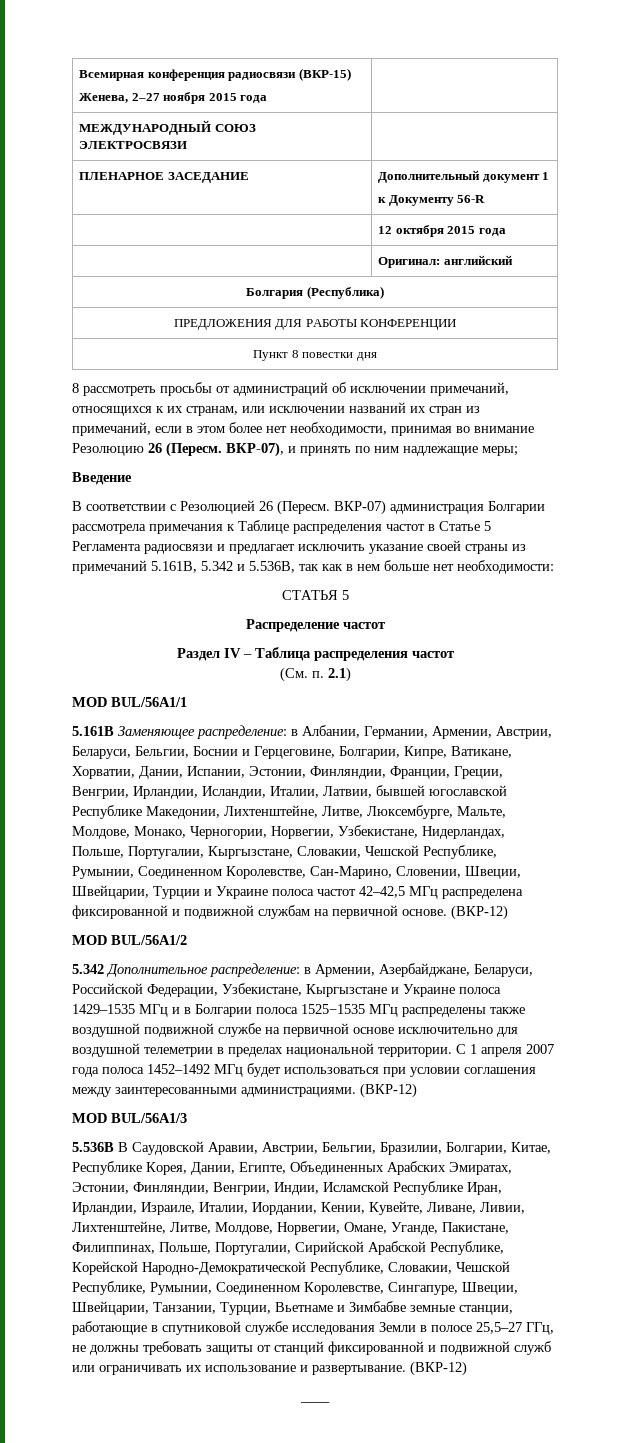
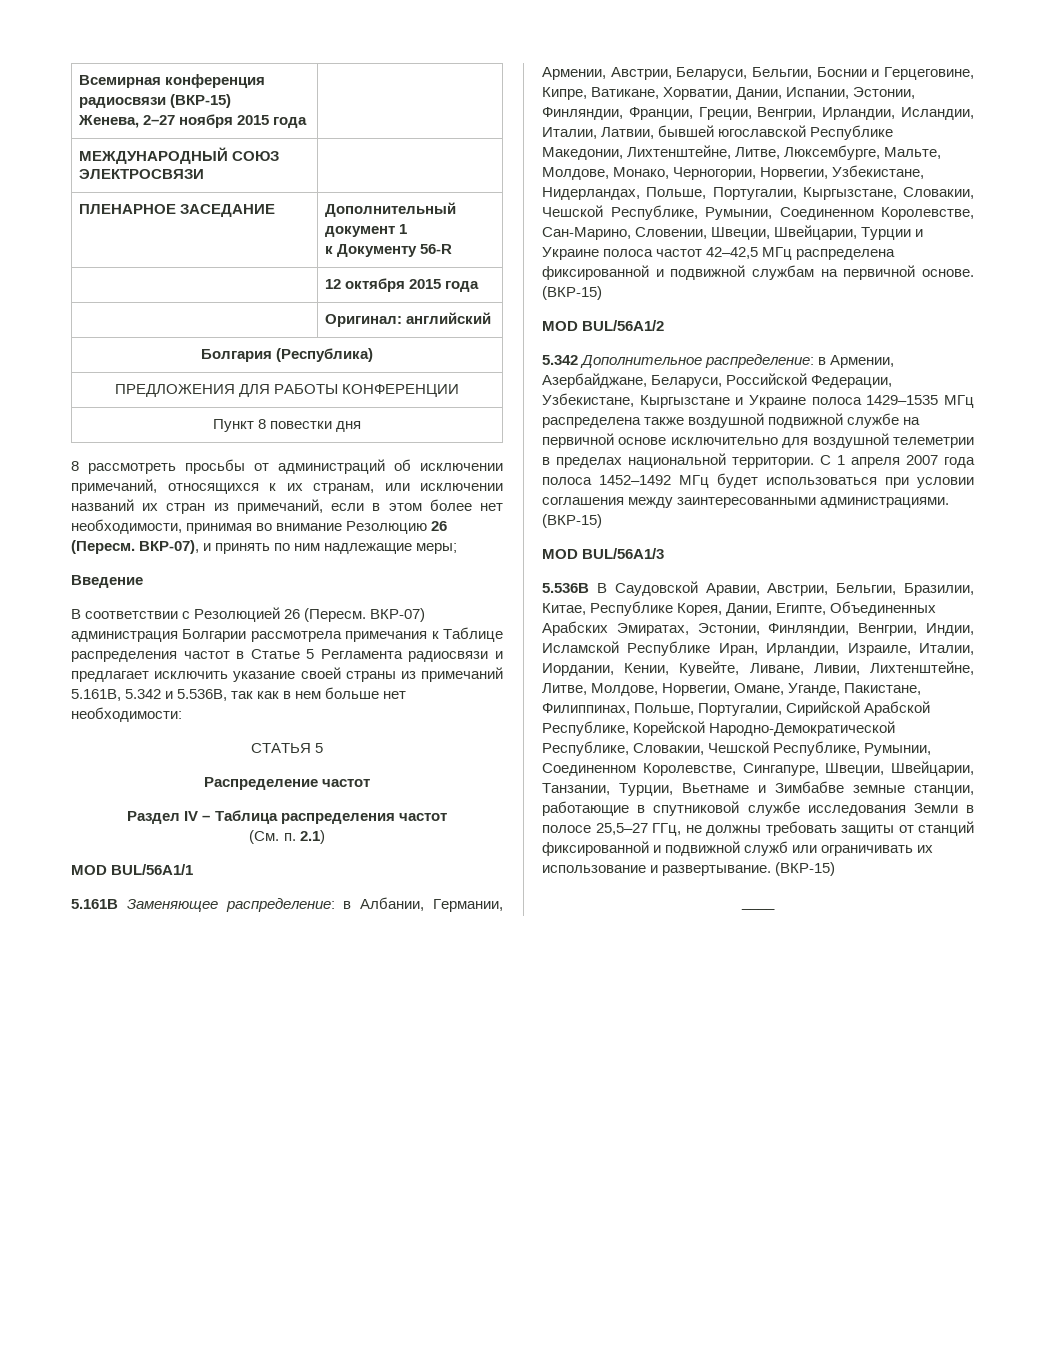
- в Албании, Германии, Армении, Австрии, Беларуси, Бельгии, Боснии и Герцеговине, Болгарии, Кипре, Ватикане, Хорватии, Дании, Испании, Эстонии, Финляндии, Франции, Греции, Венгрии, Ирландии, Исландии, Италии, Латвии, бывшей югославской Республике Македонии, Лихтенштейне, Литве, Люксембурге, Мальте, Молдове, Монако, Черногории, Норвегии, Узбекистане, Нидерландах, Польше, Португалии, Кыргызстане, Словакии, Чешской Республике, Румынии, Соединенном Королевстве, Сан-Марино, Словении, Швеции, Швейцарии, Турции и Украине полоса частот 42–42,5 МГц распределена фиксированной и подвижной службам на первичной основе. (ВКР-12)
+ в Албании, Германии, Армении, Австрии, Беларуси, Бельгии, Боснии и Герцеговине, Кипре, Ватикане, Хорватии, Дании, Испании, Эстонии, Финляндии, Франции, Греции, Венгрии, Ирландии, Исландии, Италии, Латвии, бывшей югославской Республике Македонии, Лихтенштейне, Литве, Люксембурге, Мальте, Молдове, Монако, Черногории, Норвегии, Узбекистане, Нидерландах, Польше, Португалии, Кыргызстане, Словакии, Чешской Республике, Румынии, Соединенном Королевстве, Сан-Марино, Словении, Швеции, Швейцарии, Турции и Украине полоса частот 42–42,5 МГц распределена фиксированной и подвижной службам на первичной основе. (ВКР-15)
- 5.342 Дополнительное распределение: в Армении, Азербайджане, Беларуси, Российской Федерации, Узбекистане, Кыргызстане и Украине полоса 1429–1535 МГц и в Болгарии полоса 1525−1535 МГц распределены также воздушной подвижной службе на первичной основе исключительно для воздушной телеметрии в пределах национальной территории.
+ 5.342 Дополнительное распределение: в Армении, Азербайджане, Беларуси, Российской Федерации, Узбекистане, Кыргызстане и Украине полоса 1429–1535 МГц распределена также воздушной подвижной службе на первичной основе исключительно для воздушной телеметрии в пределах национальной территории.
- С 1 апреля 2007 года полоса 1452–1492 МГц будет использоваться при условии соглашения между заинтересованными администрациями. (ВКР-12)
+ С 1 апреля 2007 года полоса 1452–1492 МГц будет использоваться при условии соглашения между заинтересованными администрациями. (ВКР-15)
- 5.536B В Саудовской Аравии, Австрии, Бельгии, Бразилии, Болгарии, Китае, Республике Корея, Дании, Египте, Объединенных Арабских Эмиратах, Эстонии, Финляндии, Венгрии, Индии, Исламской Республике Иран, Ирландии, Израиле, Италии, Иордании, Кении, Кувейте, Ливане, Ливии, Лихтенштейне, Литве, Молдове, Норвегии, Омане, Уганде, Пакистане, Филиппинах, Польше, Португалии, Сирийской Арабской Республике, Корейской Народно-Демократической Республике, Словакии, Чешской Республике, Румынии, Соединенном Королевстве, Сингапуре, Швеции, Швейцарии, Танзании, Турции, Вьетнаме и Зимбабве земные станции, работающие в спутниковой службе исследования Земли в полосе 25,5–27 ГГц, не должны требовать защиты от станций фиксированной и подвижной служб или ограничивать их использование и развертывание. (ВКР-12)
+ 5.536B В Саудовской Аравии, Австрии, Бельгии, Бразилии, Китае, Республике Корея, Дании, Египте, Объединенных Арабских Эмиратах, Эстонии, Финляндии, Венгрии, Индии, Исламской Республике Иран, Ирландии, Израиле, Италии, Иордании, Кении, Кувейте, Ливане, Ливии, Лихтенштейне, Литве, Молдове, Норвегии, Омане, Уганде, Пакистане, Филиппинах, Польше, Португалии, Сирийской Арабской Республике, Корейской Народно-Демократической Республике, Словакии, Чешской Республике, Румынии, Соединенном Королевстве, Сингапуре, Швеции, Швейцарии, Танзании, Турции, Вьетнаме и Зимбабве земные станции, работающие в спутниковой службе исследования Земли в полосе 25,5–27 ГГц, не должны требовать защиты от станций фиксированной и подвижной служб или ограничивать их использование и развертывание. (ВКР-15)

